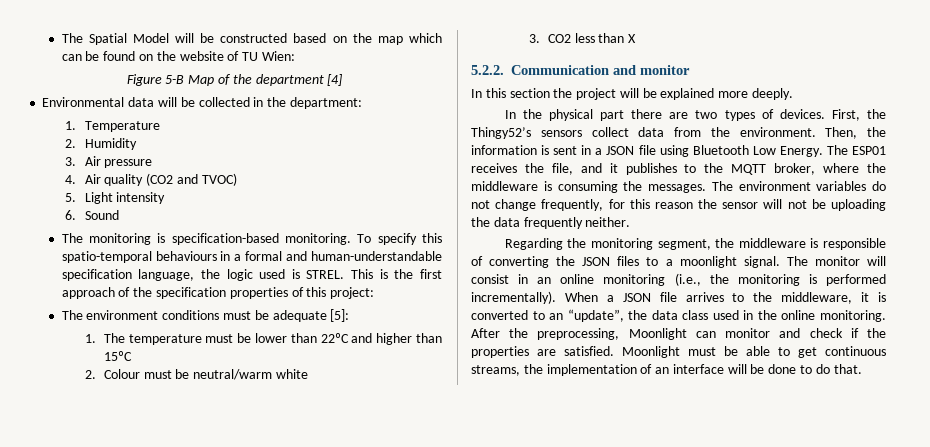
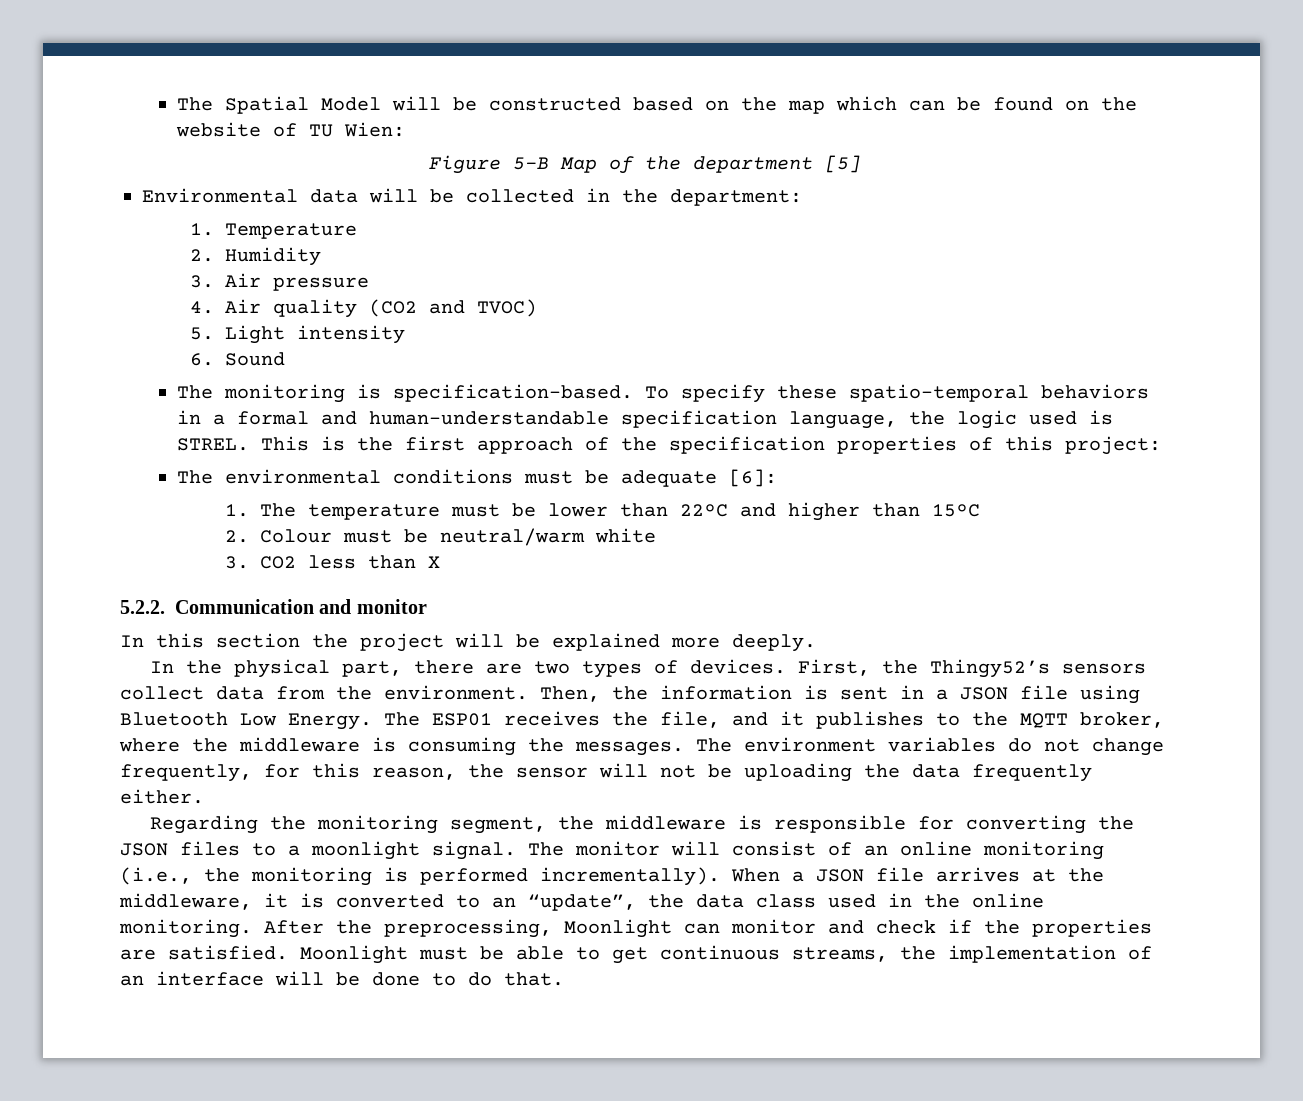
- Figure 5-B Map of the department [4]
+ Figure 5-B Map of the department [5]
- The monitoring is specification-based monitoring. To specify this spatio-temporal behaviours in a formal and human-understandable specification language, the logic used is STREL.
+ The monitoring is specification-based. To specify these spatio-temporal behaviors in a formal and human-understandable specification language, the logic used is STREL.
- The environment conditions must be adequate [5]:
+ The environmental conditions must be adequate [6]:
- In the physical part there are two types of devices.
+ In the physical part, there are two types of devices.
- The environment variables do not change frequently, for this reason the sensor will not be uploading the data frequently neither.
+ The environment variables do not change frequently, for this reason, the sensor will not be uploading the data frequently either.
- Regarding the monitoring segment, the middleware is responsible of converting the JSON files to a moonlight signal.
+ Regarding the monitoring segment, the middleware is responsible for converting the JSON files to a moonlight signal.
- The monitor will consist in an online monitoring (i.e., the monitoring is performed incrementally).
+ The monitor will consist of an online monitoring (i.e., the monitoring is performed incrementally).
- When a JSON file arrives to the middleware, it is converted to an “update”, the data class used in the online monitoring.
+ When a JSON file arrives at the middleware, it is converted to an “update”, the data class used in the online monitoring.

